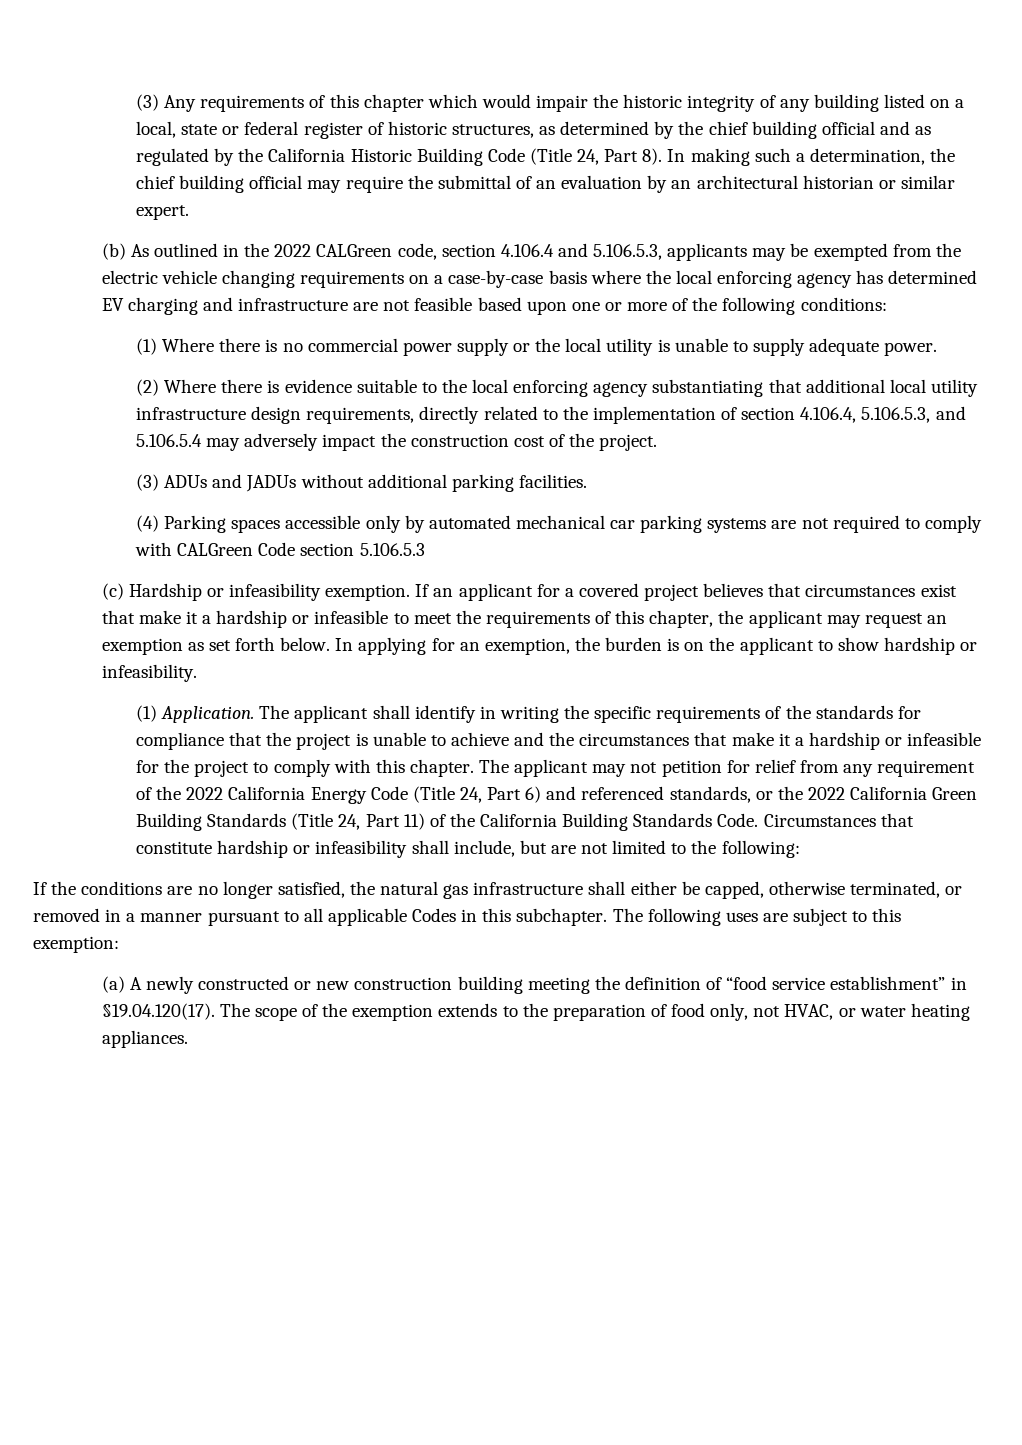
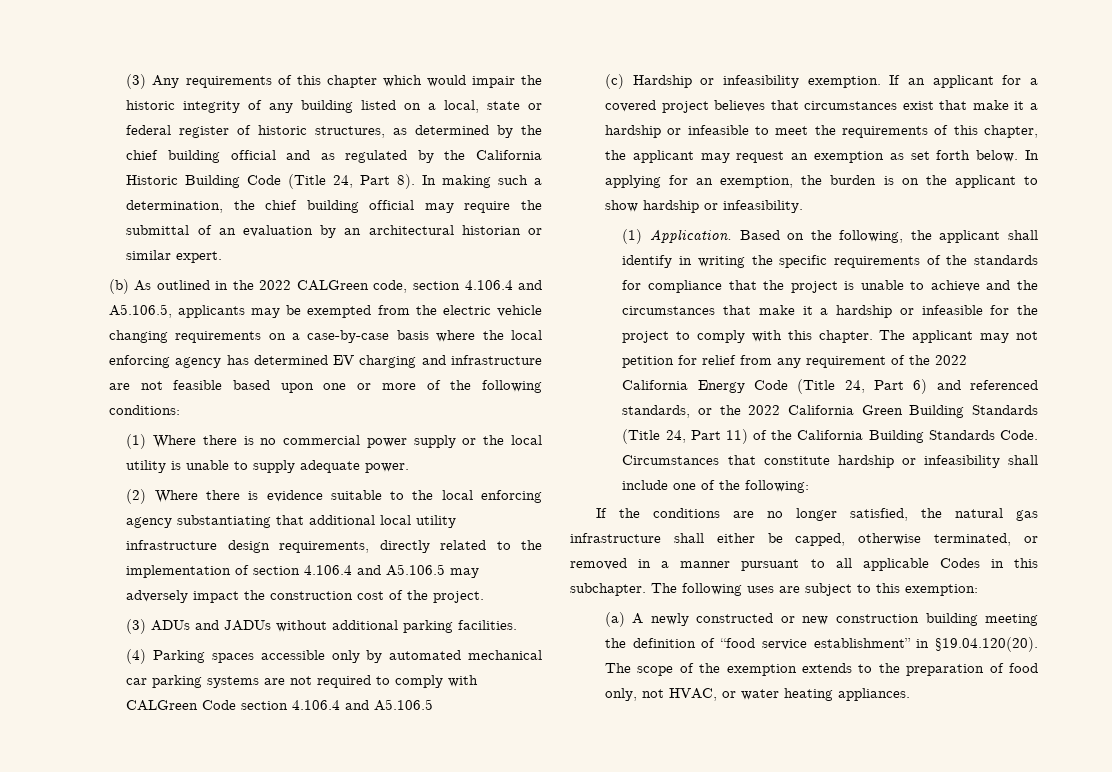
- (b) As outlined in the 2022 CALGreen code, section 4.106.4 and 5.106.5.3, applicants may be exempted from the electric vehicle changing requirements on a case-by-case basis where the local enforcing agency has determined EV charging and infrastructure are not feasible based upon one or more of the following conditions:
+ (b) As outlined in the 2022 CALGreen code, section 4.106.4 and A5.106.5, applicants may be exempted from the electric vehicle changing requirements on a case-by-case basis where the local enforcing agency has determined EV charging and infrastructure are not feasible based upon one or more of the following conditions:
- (2) Where there is evidence suitable to the local enforcing agency substantiating that additional local utility infrastructure design requirements, directly related to the implementation of section 4.106.4, 5.106.5.3, and 5.106.5.4 may adversely impact the construction cost of the project.
+ (2) Where there is evidence suitable to the local enforcing agency substantiating that additional local utility infrastructure design requirements, directly related to the implementation of section 4.106.4 and A5.106.5 may adversely impact the construction cost of the project.
- (4) Parking spaces accessible only by automated mechanical car parking systems are not required to comply with CALGreen Code section 5.106.5.3
+ (4) Parking spaces accessible only by automated mechanical car parking systems are not required to comply with CALGreen Code section 4.106.4 and A5.106.5
- The applicant shall identify in writing the specific requirements of the standards for compliance that the project is unable to achieve and the circumstances that make it a hardship or infeasible for the project to comply with this chapter.
+ Based on the following, the applicant shall identify in writing the specific requirements of the standards for compliance that the project is unable to achieve and the circumstances that make it a hardship or infeasible for the project to comply with this chapter.
- Circumstances that constitute hardship or infeasibility shall include, but are not limited to the following:
+ Circumstances that constitute hardship or infeasibility shall include one of the following:
- (a) A newly constructed or new construction building meeting the definition of “food service establishment” in §19.04.120(17). The scope of the exemption extends to the preparation of food only, not HVAC, or water heating appliances.
+ (a) A newly constructed or new construction building meeting the definition of “food service establishment” in §19.04.120(20). The scope of the exemption extends to the preparation of food only, not HVAC, or water heating appliances.

